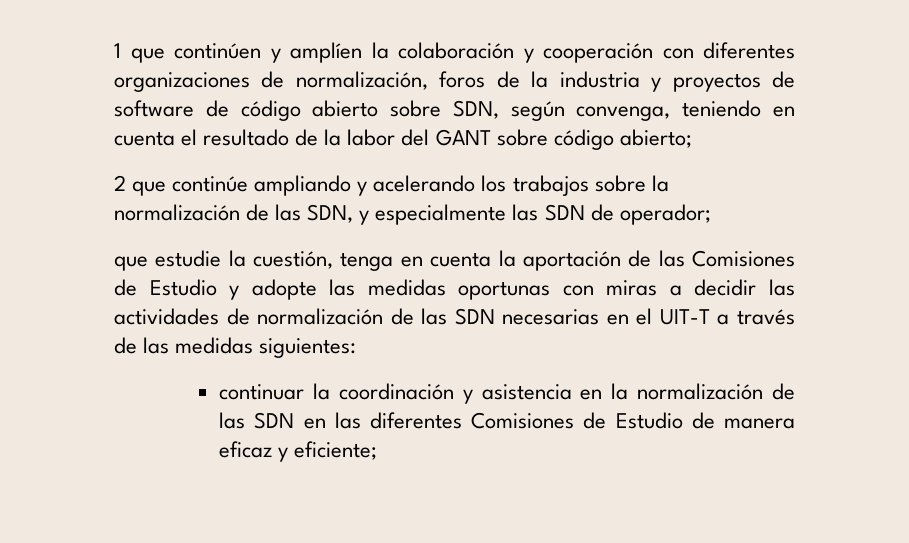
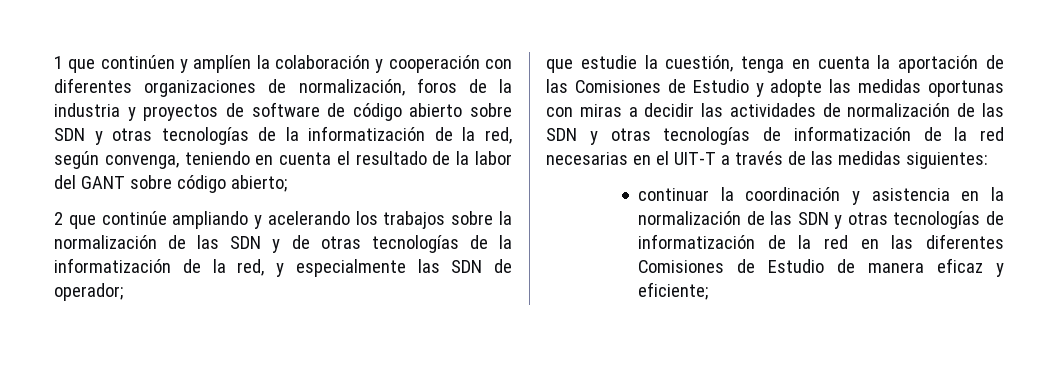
- 1 que continúen y amplíen la colaboración y cooperación con diferentes organizaciones de normalización, foros de la industria y proyectos de software de código abierto sobre SDN, según convenga, teniendo en cuenta el resultado de la labor del GANT sobre código abierto;
+ 1 que continúen y amplíen la colaboración y cooperación con diferentes organizaciones de normalización, foros de la industria y proyectos de software de código abierto sobre SDN y otras tecnologías de la informatización de la red, según convenga, teniendo en cuenta el resultado de la labor del GANT sobre código abierto;
- 2 que continúe ampliando y acelerando los trabajos sobre la normalización de las SDN, y especialmente las SDN de operador;
+ 2 que continúe ampliando y acelerando los trabajos sobre la normalización de las SDN y de otras tecnologías de la informatización de la red, y especialmente las SDN de operador;
- que estudie la cuestión, tenga en cuenta la aportación de las Comisiones de Estudio y adopte las medidas oportunas con miras a decidir las actividades de normalización de las SDN necesarias en el UIT-T a través de las medidas siguientes:
+ que estudie la cuestión, tenga en cuenta la aportación de las Comisiones de Estudio y adopte las medidas oportunas con miras a decidir las actividades de normalización de las SDN y otras tecnologías de informatización de la red necesarias en el UIT-T a través de las medidas siguientes:
- continuar la coordinación y asistencia en la normalización de las SDN en las diferentes Comisiones de Estudio de manera eficaz y eficiente;
+ continuar la coordinación y asistencia en la normalización de las SDN y otras tecnologías de informatización de la red en las diferentes Comisiones de Estudio de manera eficaz y eficiente;

